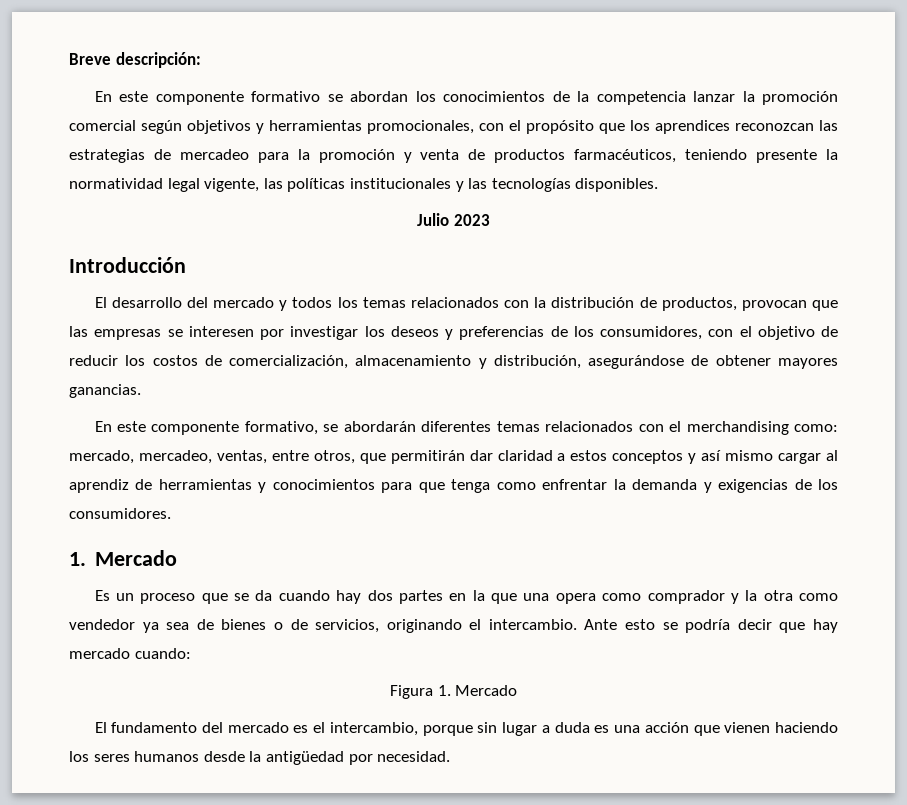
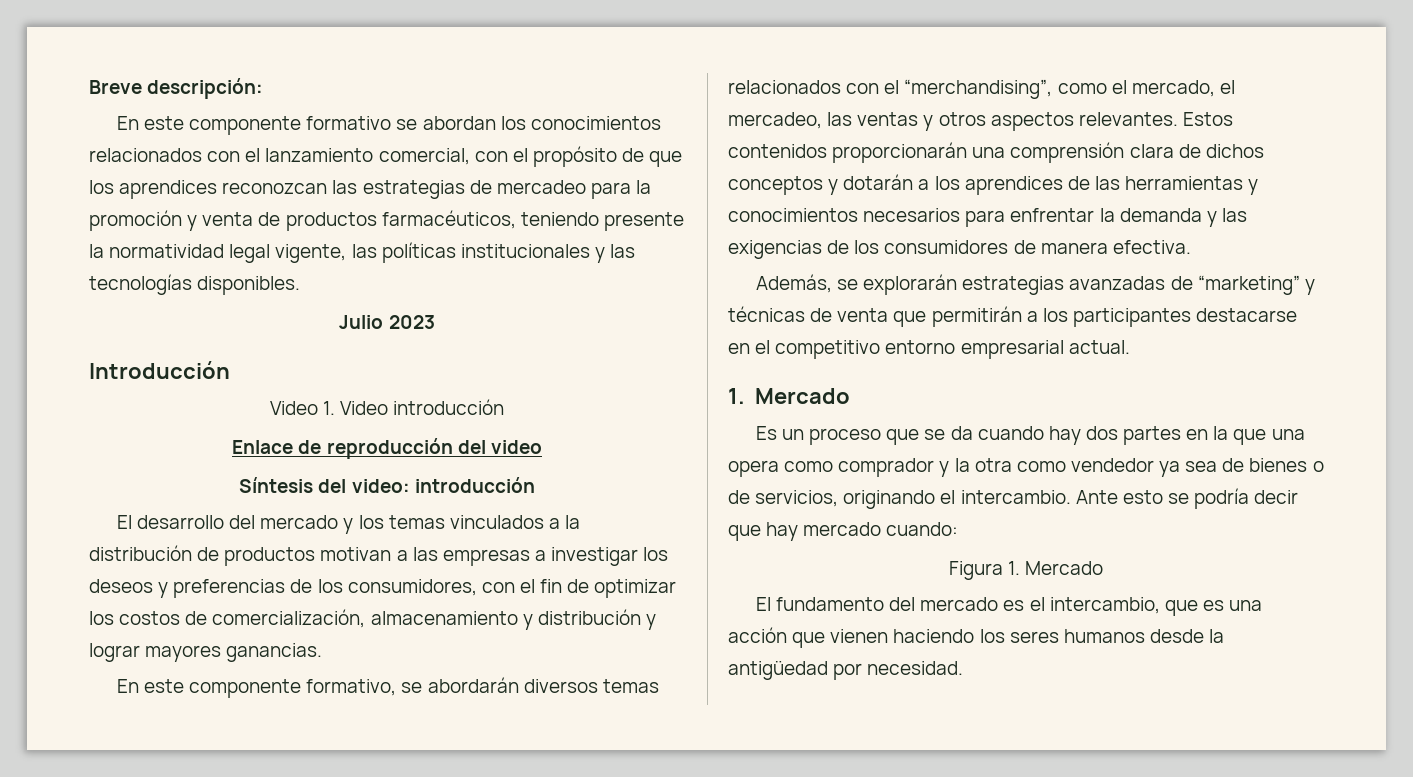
- En este componente formativo se abordan los conocimientos de la competencia lanzar la promoción comercial según objetivos y herramientas promocionales, con el propósito que los aprendices reconozcan las estrategias de mercadeo para la promoción y venta de productos farmacéuticos, teniendo presente la normatividad legal vigente, las políticas institucionales y las tecnologías disponibles.
+ En este componente formativo se abordan los conocimientos relacionados con el lanzamiento comercial, con el propósito de que los aprendices reconozcan las estrategias de mercadeo para la promoción y venta de productos farmacéuticos, teniendo presente la normatividad legal vigente, las políticas institucionales y las tecnologías disponibles.
+ Video 1. Video introducción
+ Enlace de reproducción del video
+ Síntesis del video: introducción
- El desarrollo del mercado y todos los temas relacionados con la distribución de productos, provocan que las empresas se interesen por investigar los deseos y preferencias de los consumidores, con el objetivo de reducir los costos de comercialización, almacenamiento y distribución, asegurándose de obtener mayores ganancias.
+ El desarrollo del mercado y los temas vinculados a la distribución de productos motivan a las empresas a investigar los deseos y preferencias de los consumidores, con el fin de optimizar los costos de comercialización, almacenamiento y distribución y lograr mayores ganancias.
- En este componente formativo, se abordarán diferentes temas relacionados con el merchandising como: mercado, mercadeo, ventas, entre otros, que permitirán dar claridad a estos conceptos y así mismo cargar al aprendiz de herramientas y conocimientos para que tenga como enfrentar la demanda y exigencias de los consumidores.
+ En este componente formativo, se abordarán diversos temas relacionados con el “merchandising”, como el mercado, el mercadeo, las ventas y otros aspectos relevantes. Estos contenidos proporcionarán una comprensión clara de dichos conceptos y dotarán a los aprendices de las herramientas y conocimientos necesarios para enfrentar la demanda y las exigencias de los consumidores de manera efectiva.
+ Además, se explorarán estrategias avanzadas de “marketing” y técnicas de venta que permitirán a los participantes destacarse en el competitivo entorno empresarial actual.
- El fundamento del mercado es el intercambio, porque sin lugar a duda es una acción que vienen haciendo los seres humanos desde la antigüedad por necesidad.
+ El fundamento del mercado es el intercambio, que es una acción que vienen haciendo los seres humanos desde la antigüedad por necesidad.

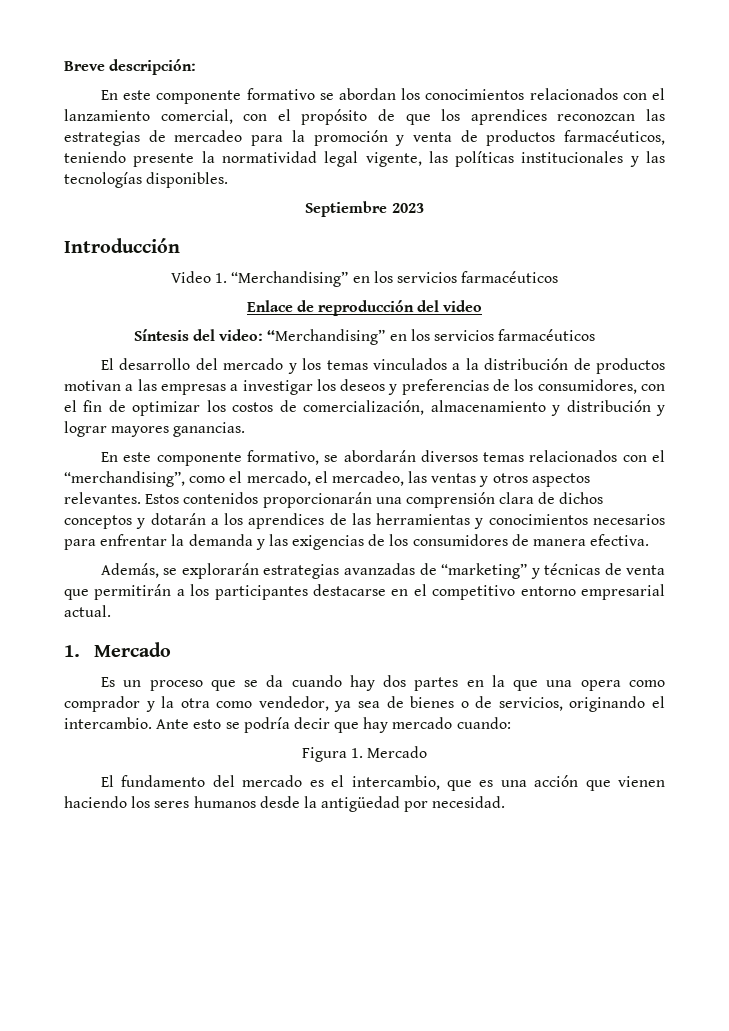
- Julio 2023
+ Septiembre 2023
- Video 1. Video introducción
+ Video 1. “Merchandising” en los servicios farmacéuticos
- Síntesis del video: introducción
+ Síntesis del video: “Merchandising” en los servicios farmacéuticos
- Es un proceso que se da cuando hay dos partes en la que una opera como comprador y la otra como vendedor ya sea de bienes o de servicios, originando el intercambio.
+ Es un proceso que se da cuando hay dos partes en la que una opera como comprador y la otra como vendedor, ya sea de bienes o de servicios, originando el intercambio.

